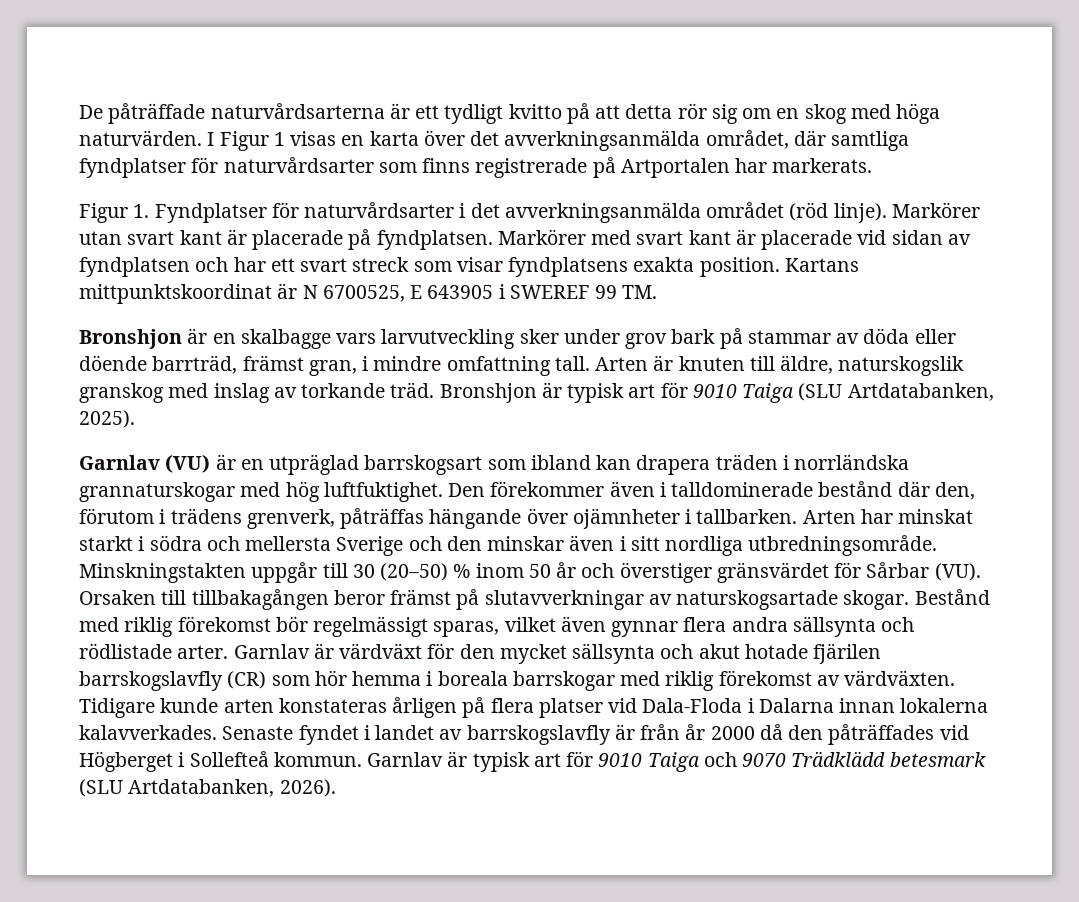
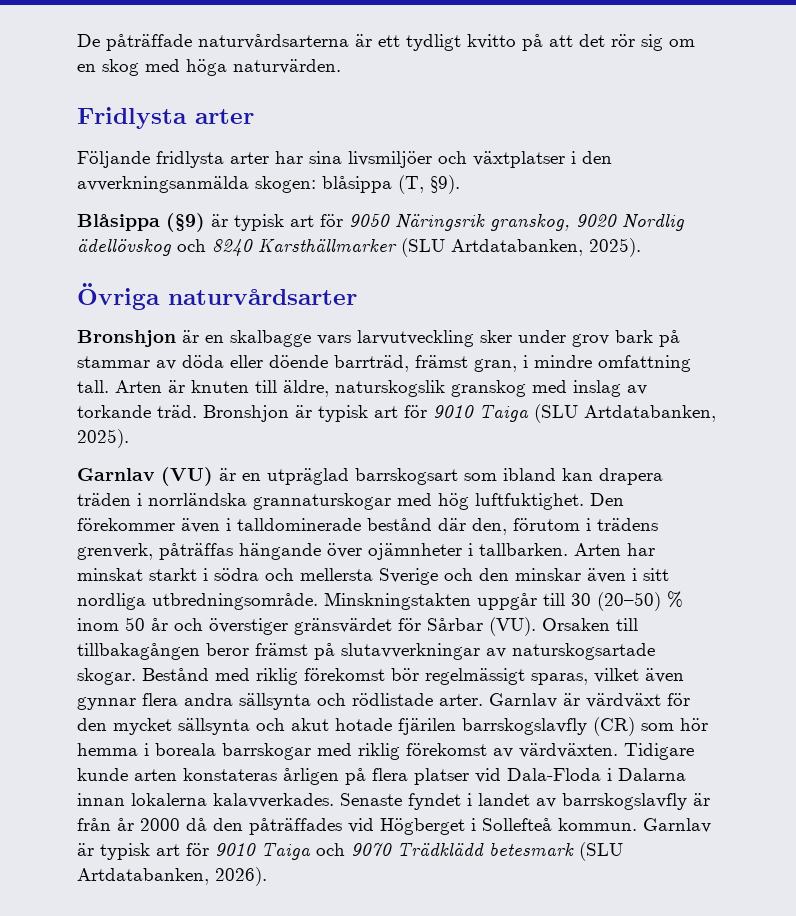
- De påträffade naturvårdsarterna är ett tydligt kvitto på att detta rör sig om en skog med höga naturvärden. I Figur 1 visas en karta över det avverkningsanmälda området, där samtliga fyndplatser för naturvårdsarter som finns registrerade på Artportalen har markerats.
- Figur 1. Fyndplatser för naturvårdsarter i det avverkningsanmälda området (röd linje). Markörer utan svart kant är placerade på fyndplatsen. Markörer med svart kant är placerade vid sidan av fyndplatsen och har ett svart streck som visar fyndplatsens exakta position. Kartans mittpunktskoordinat är N 6700525, E 643905 i SWEREF 99 TM.
+ De påträffade naturvårdsarterna är ett tydligt kvitto på att det rör sig om en skog med höga naturvärden.
+ Fridlysta arter
+ Följande fridlysta arter har sina livsmiljöer och växtplatser i den avverkningsanmälda skogen: blåsippa (T, §9).
+ Blåsippa (§9) är typisk art för 9050 Näringsrik granskog, 9020 Nordlig ädellövskog och 8240 Karsthällmarker (SLU Artdatabanken, 2025).
+ Övriga naturvårdsarter

